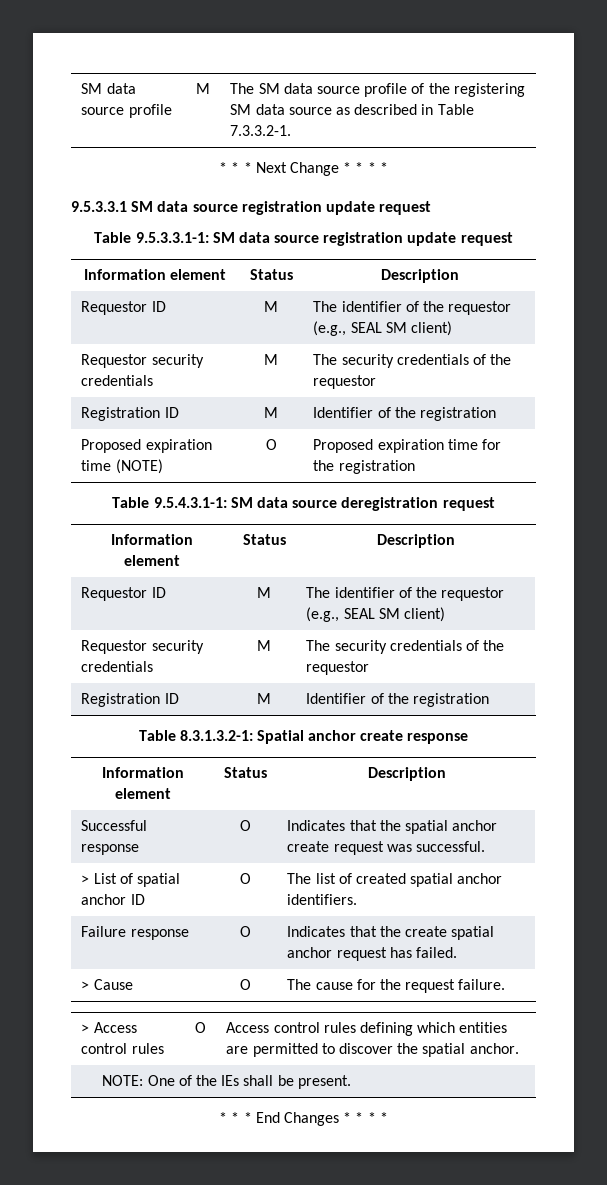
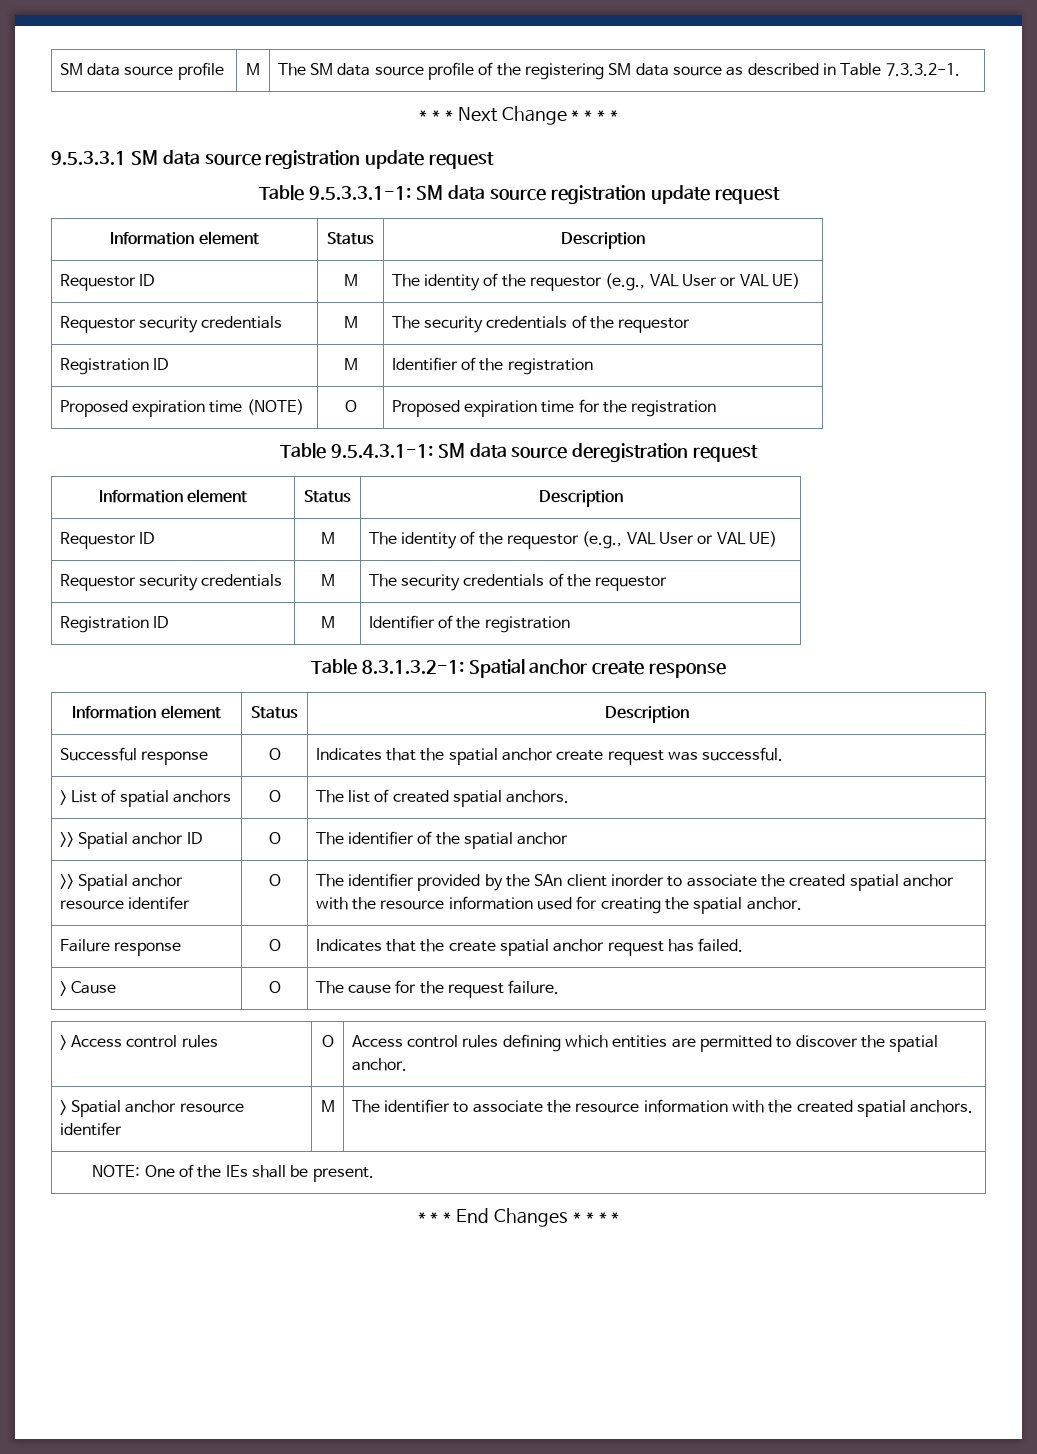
  Table 9.5.3.3.1-1: SM data source registration update request
  Information element | Status | Description
- Requestor ID | M | The identifier of the requestor (e.g., SEAL SM client)
+ Requestor ID | M | The identity of the requestor (e.g., VAL User or VAL UE)
  Table 9.5.4.3.1-1: SM data source deregistration request
  Information element | Status | Description
- Requestor ID | M | The identifier of the requestor (e.g., SEAL SM client)
+ Requestor ID | M | The identity of the requestor (e.g., VAL User or VAL UE)
- > List of spatial anchor ID | O | The list of created spatial anchor identifiers.
+ > List of spatial anchors | O | The list of created spatial anchors.
+ >> Spatial anchor ID | O | The identifier of the spatial anchor
+ >> Spatial anchor resource identifer | O | The identifier provided by the SAn client inorder to associate the created spatial anchor with the resource information used for creating the spatial anchor.
+ > Spatial anchor resource identifer | M | The identifier to associate the resource information with the created spatial anchors.

